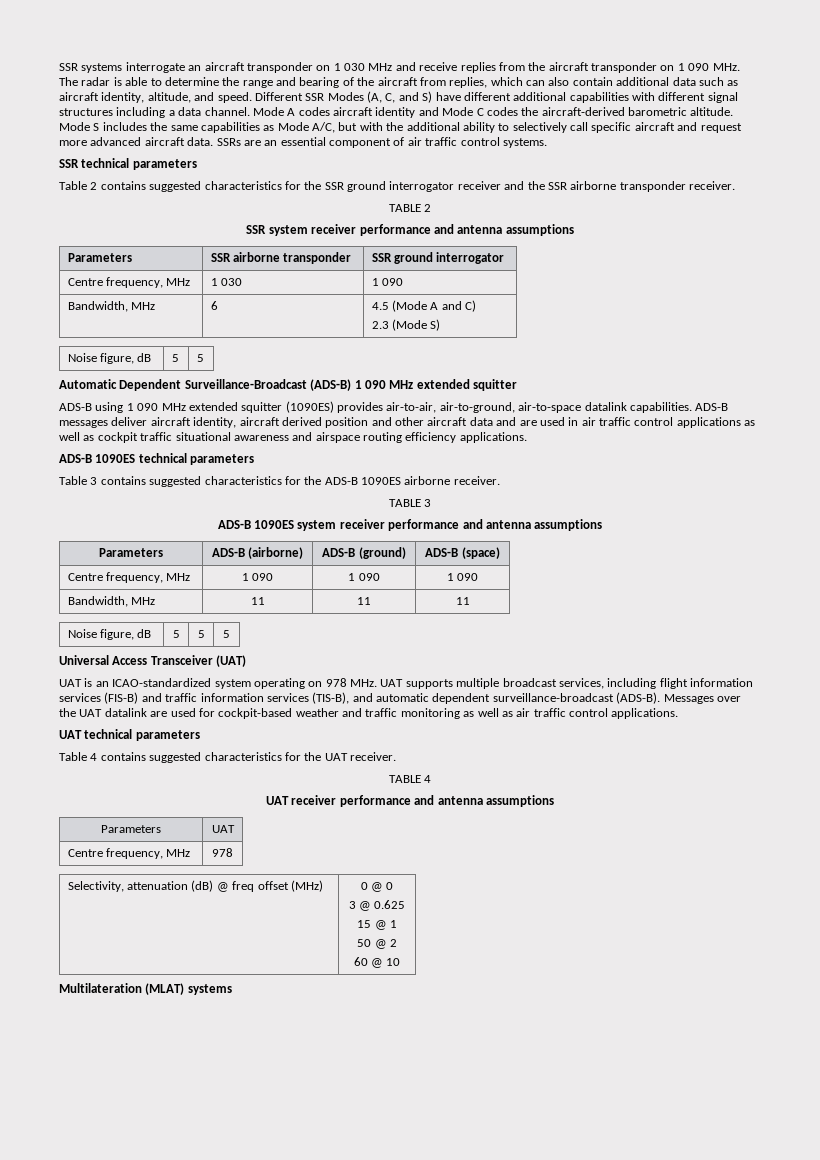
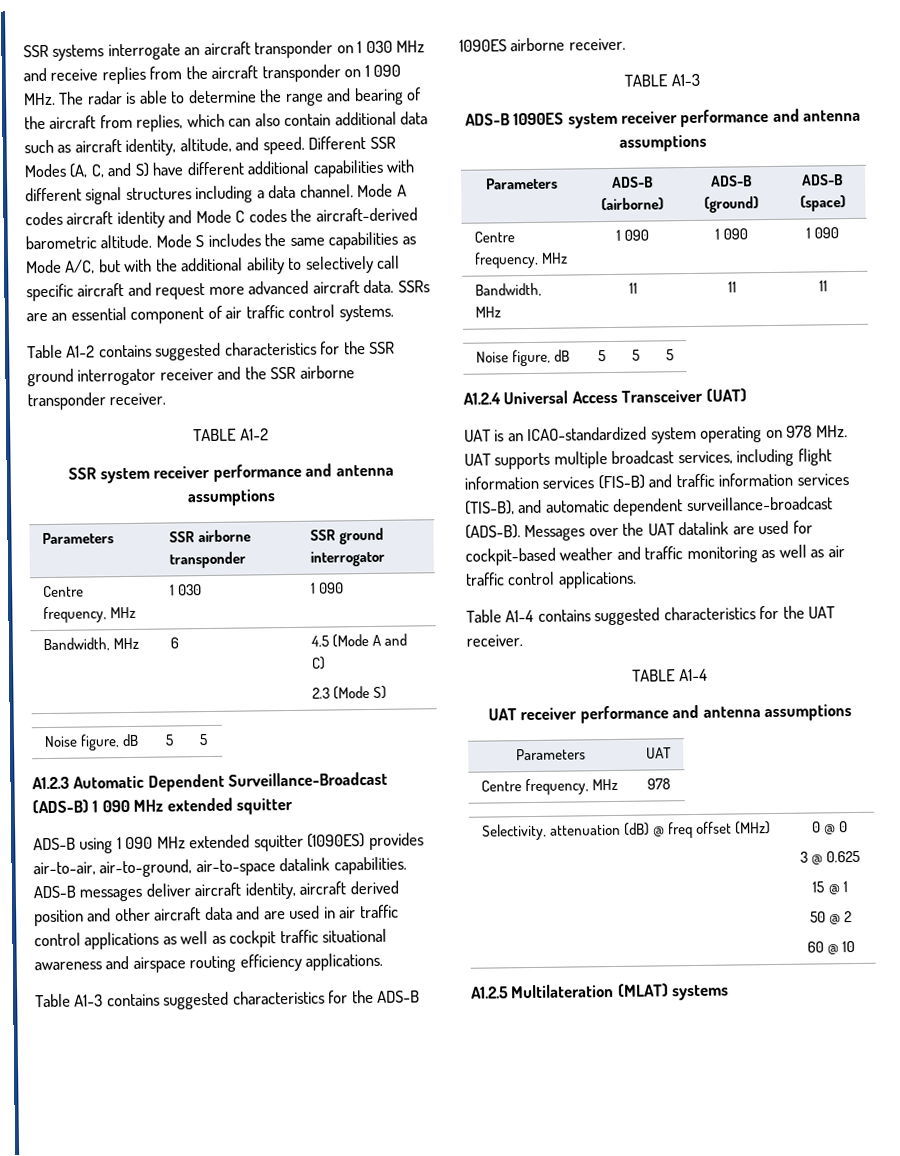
- SSR technical parameters
- Table 2 contains suggested characteristics for the SSR ground interrogator receiver and the SSR airborne transponder receiver.
+ Table A1-2 contains suggested characteristics for the SSR ground interrogator receiver and the SSR airborne transponder receiver.
- TABLE 2
+ TABLE A1-2
- Automatic Dependent Surveillance-Broadcast (ADS-B) 1 090 MHz extended squitter
+ A1.2.3 Automatic Dependent Surveillance-Broadcast (ADS-B) 1 090 MHz extended squitter
- ADS-B 1090ES technical parameters
- Table 3 contains suggested characteristics for the ADS-B 1090ES airborne receiver.
+ Table A1-3 contains suggested characteristics for the ADS-B 1090ES airborne receiver.
- TABLE 3
+ TABLE A1-3
- Universal Access Transceiver (UAT)
+ A1.2.4 Universal Access Transceiver (UAT)
- UAT technical parameters
- Table 4 contains suggested characteristics for the UAT receiver.
+ Table A1-4 contains suggested characteristics for the UAT receiver.
- TABLE 4
+ TABLE A1-4
- Multilateration (MLAT) systems
+ A1.2.5 Multilateration (MLAT) systems

